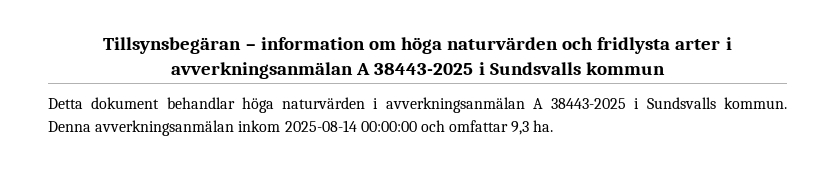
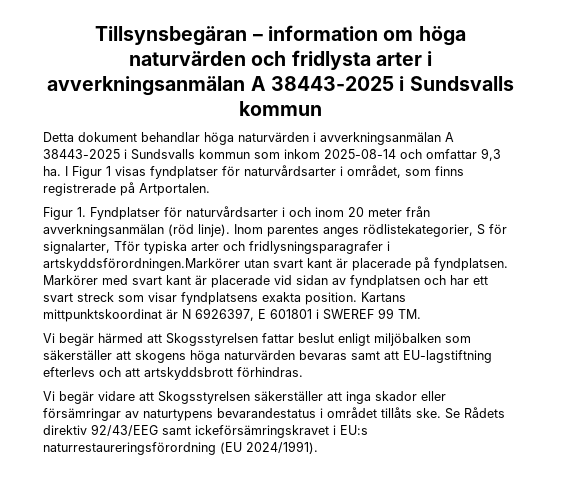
- Detta dokument behandlar höga naturvärden i avverkningsanmälan A 38443-2025 i Sundsvalls kommun. Denna avverkningsanmälan inkom 2025-08-14 00:00:00 och omfattar 9,3 ha.
+ Detta dokument behandlar höga naturvärden i avverkningsanmälan A 38443-2025 i Sundsvalls kommun som inkom 2025-08-14 och omfattar 9,3 ha.
+ I Figur 1 visas fyndplatser för naturvårdsarter i området, som finns registrerade på Artportalen.
+ Figur 1. Fyndplatser för naturvårdsarter i och inom 20 meter från avverkningsanmälan (röd linje). Inom parentes anges rödlistekategorier, S för signalarter, Tför typiska arter och fridlysningsparagrafer i artskyddsförordningen.Markörer utan svart kant är placerade på fyndplatsen. Markörer med svart kant är placerade vid sidan av fyndplatsen och har ett svart streck som visar fyndplatsens exakta position. Kartans mittpunktskoordinat är N 6926397, E 601801 i SWEREF 99 TM.
+ Vi begär härmed att Skogsstyrelsen fattar beslut enligt miljöbalken som säkerställer att skogens höga naturvärden bevaras samt att EU-lagstiftning efterlevs och att artskyddsbrott förhindras.
+ Vi begär vidare att Skogsstyrelsen säkerställer att inga skador eller försämringar av naturtypens bevarandestatus i området tillåts ske. Se Rådets direktiv 92/43/EEG samt ickeförsämringskravet i EU:s naturrestaureringsförordning (EU 2024/1991).

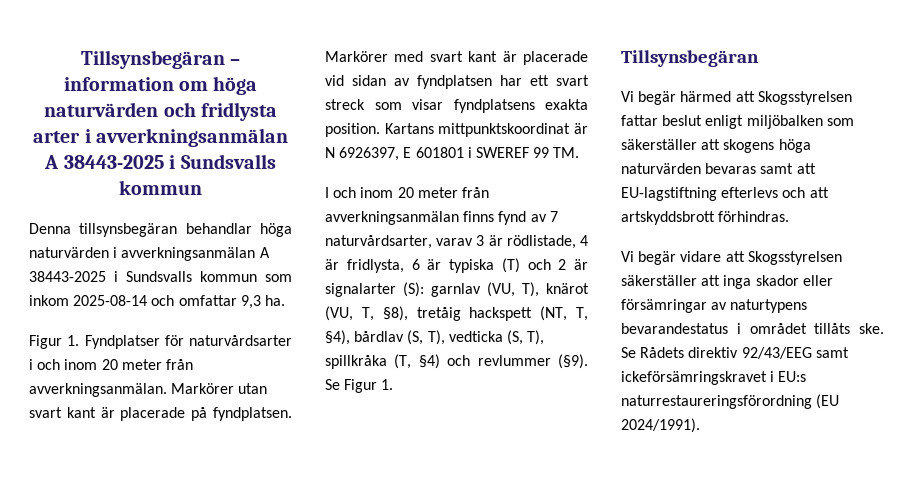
- Detta dokument behandlar höga naturvärden i avverkningsanmälan A 38443-2025 i Sundsvalls kommun som inkom 2025-08-14 och omfattar 9,3 ha. I Figur 1 visas fyndplatser för naturvårdsarter i området, som finns registrerade på Artportalen.
+ Denna tillsynsbegäran behandlar höga naturvärden i avverkningsanmälan A 38443-2025 i Sundsvalls kommun som inkom 2025-08-14 och omfattar 9,3 ha.
- Figur 1. Fyndplatser för naturvårdsarter i och inom 20 meter från avverkningsanmälan (röd linje). Inom parentes anges rödlistekategorier, S för signalarter, Tför typiska arter och fridlysningsparagrafer i artskyddsförordningen.Markörer utan svart kant är placerade på fyndplatsen.
+ Figur 1. Fyndplatser för naturvårdsarter i och inom 20 meter från avverkningsanmälan. Markörer utan svart kant är placerade på fyndplatsen.
- Markörer med svart kant är placerade vid sidan av fyndplatsen och har ett svart streck som visar fyndplatsens exakta position.
+ Markörer med svart kant är placerade vid sidan av fyndplatsen har ett svart streck som visar fyndplatsens exakta position.
+ I och inom 20 meter från avverkningsanmälan finns fynd av 7 naturvårdsarter, varav 3 är rödlistade, 4 är fridlysta, 6 är typiska (T) och 2 är signalarter (S): garnlav (VU, T), knärot (VU, T, §8), tretåig hackspett (NT, T, §4), bårdlav (S, T), vedticka (S, T), spillkråka (T, §4) och revlummer (§9). Se Figur 1.
+ Tillsynsbegäran

